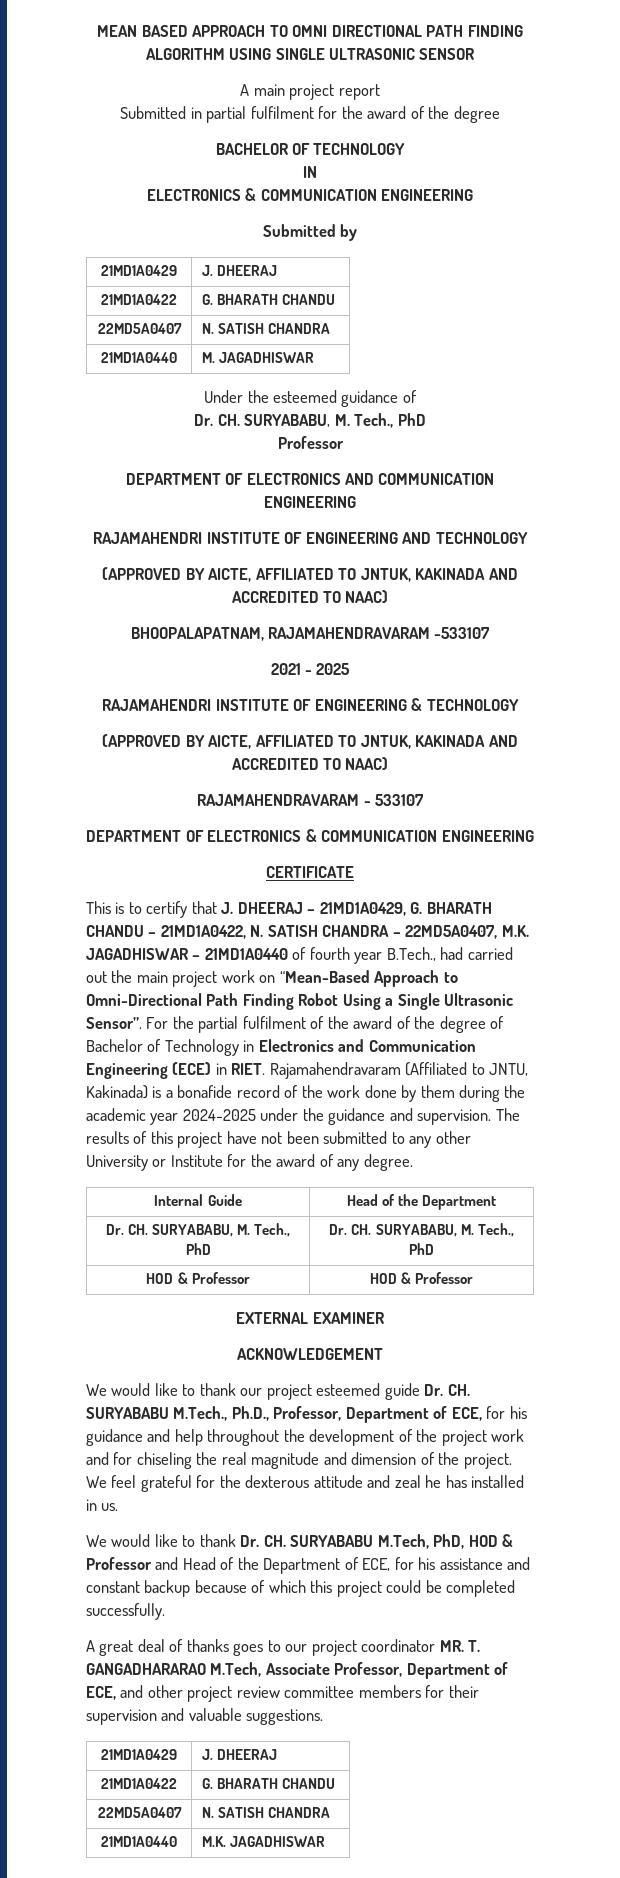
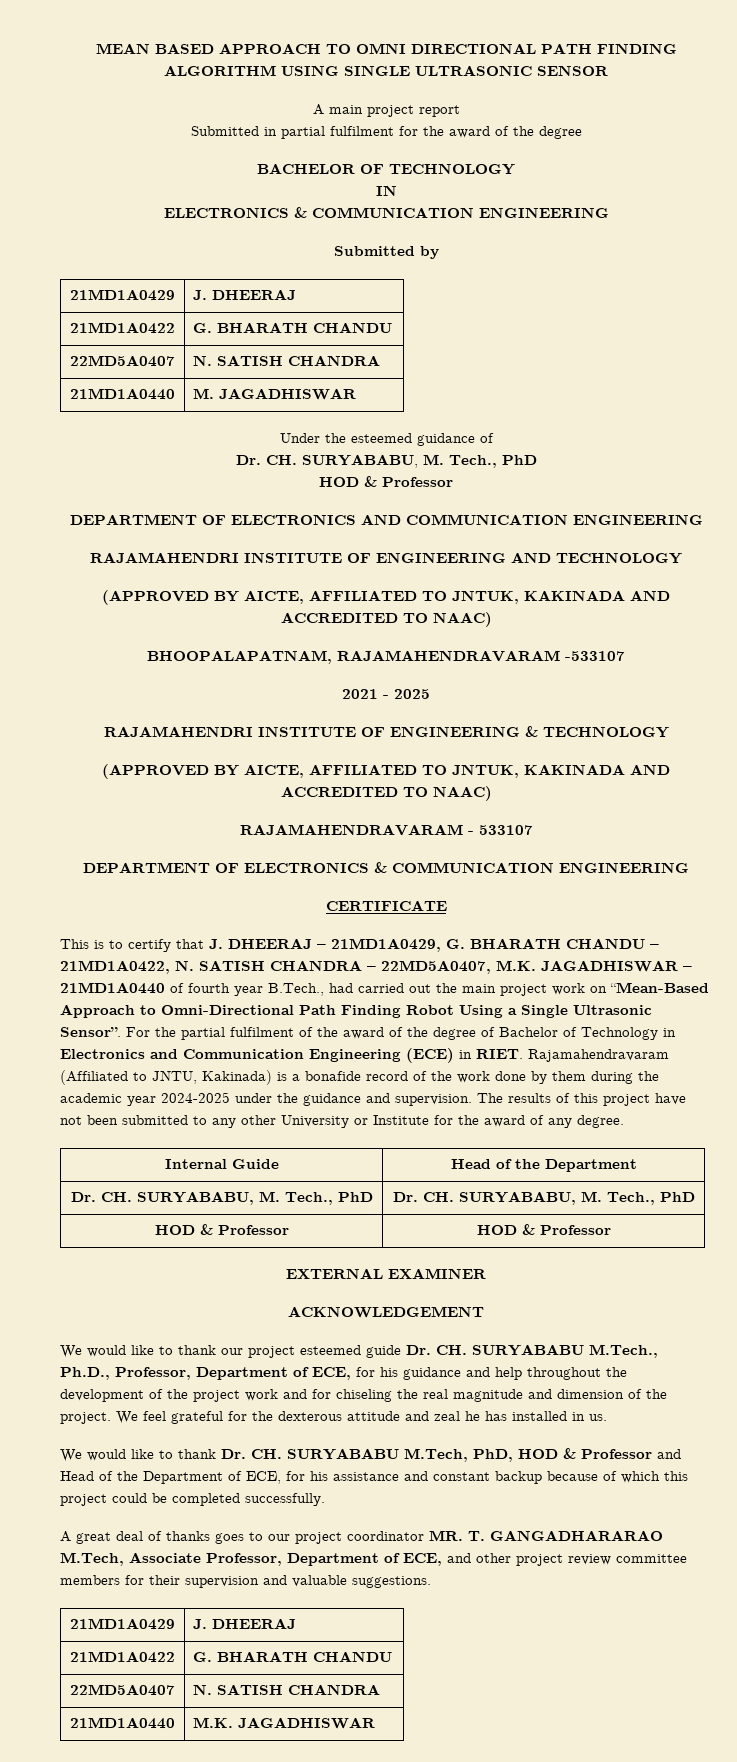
  Under the esteemed guidance of
  Dr. CH. SURYABABU, M. Tech., PhD
- Professor
+ HOD & Professor

